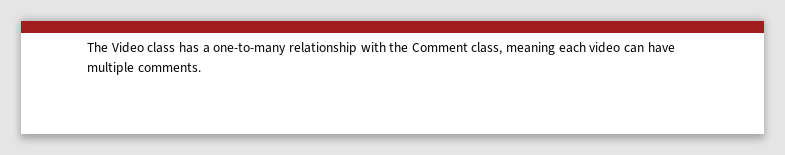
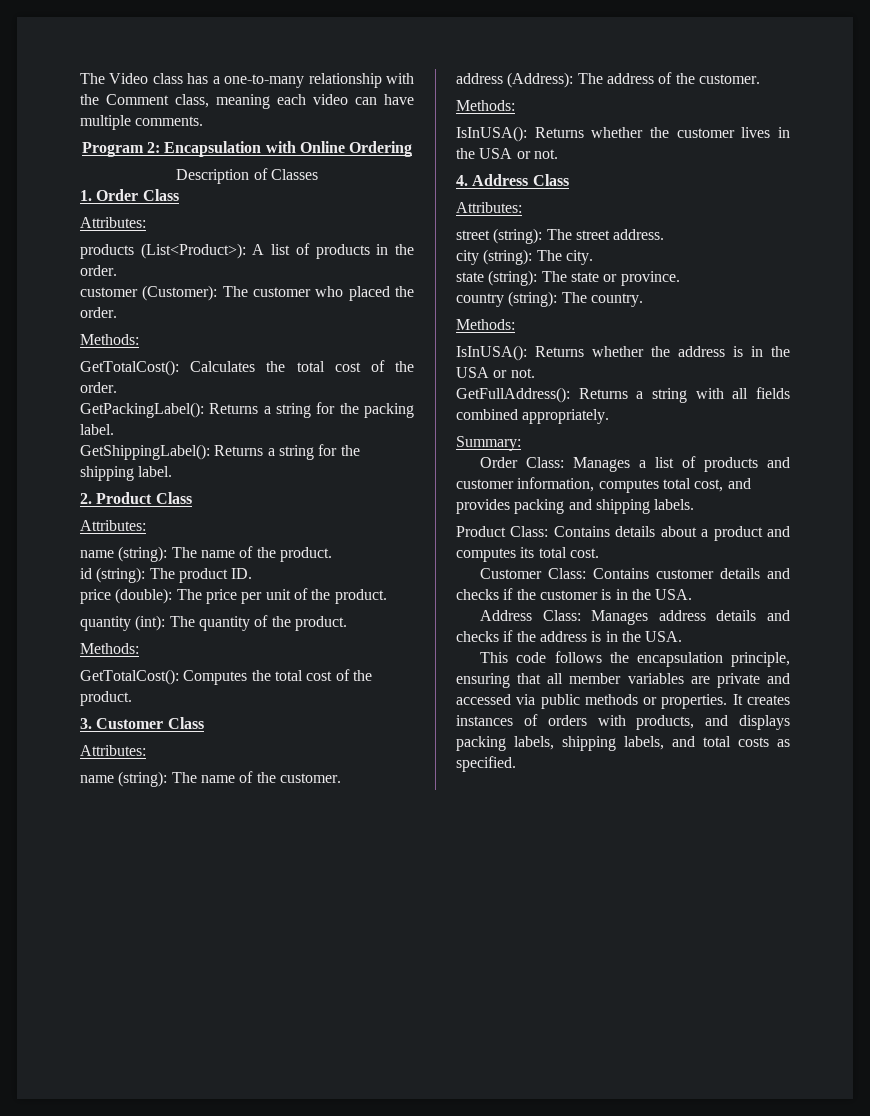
+ Program 2: Encapsulation with Online Ordering
+ Description of Classes
+ 1. Order Class
+ Attributes:
+ products (List<Product>): A list of products in the order.
+ customer (Customer): The customer who placed the order.
+ Methods:
+ GetTotalCost(): Calculates the total cost of the order.
+ GetPackingLabel(): Returns a string for the packing label.
+ GetShippingLabel(): Returns a string for the shipping label.
+ 2. Product Class
+ Attributes:
+ name (string): The name of the product.
+ id (string): The product ID.
+ price (double): The price per unit of the product.
+ quantity (int): The quantity of the product.
+ Methods:
+ GetTotalCost(): Computes the total cost of the product.
+ 3. Customer Class
+ Attributes:
+ name (string): The name of the customer.
+ address (Address): The address of the customer.
+ Methods:
+ IsInUSA(): Returns whether the customer lives in the USA or not.
+ 4. Address Class
+ Attributes:
+ street (string): The street address.
+ city (string): The city.
+ state (string): The state or province.
+ country (string): The country.
+ Methods:
+ IsInUSA(): Returns whether the address is in the USA or not.
+ GetFullAddress(): Returns a string with all fields combined appropriately.
+ Summary:
+ Order Class: Manages a list of products and customer information, computes total cost, and provides packing and shipping labels.
+ Product Class: Contains details about a product and computes its total cost.
+ Customer Class: Contains customer details and checks if the customer is in the USA.
+ Address Class: Manages address details and checks if the address is in the USA.
+ This code follows the encapsulation principle, ensuring that all member variables are private and accessed via public methods or properties. It creates instances of orders with products, and displays packing labels, shipping labels, and total costs as specified.

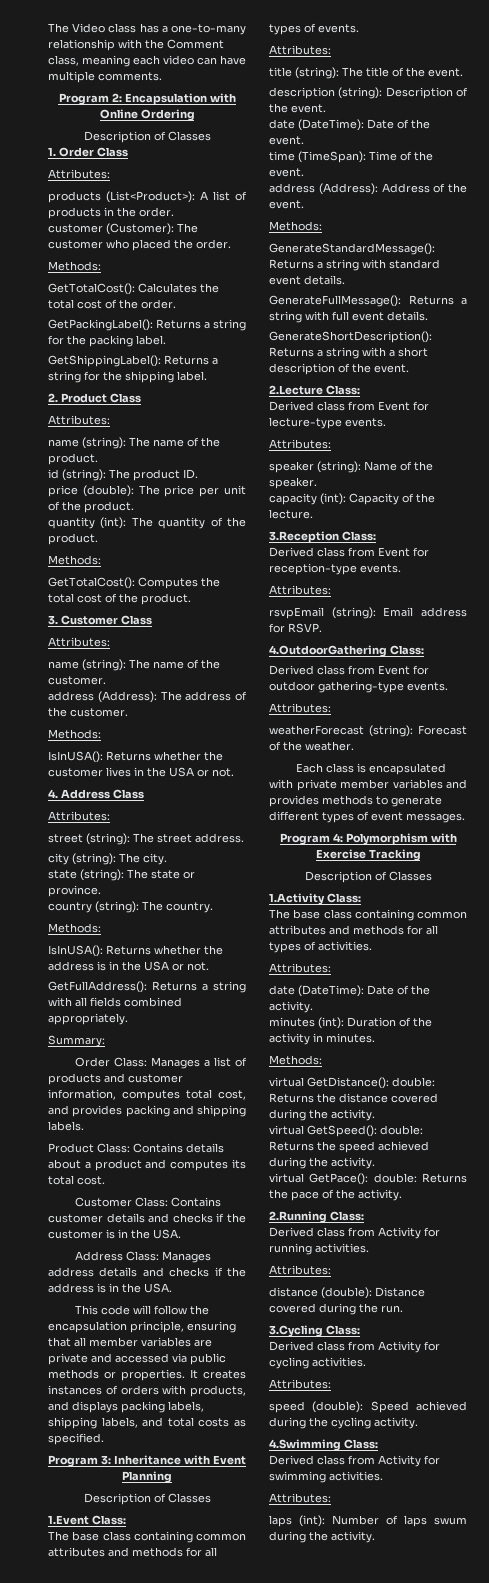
- This code follows the encapsulation principle, ensuring that all member variables are private and accessed via public methods or properties.
+ This code will follow the encapsulation principle, ensuring that all member variables are private and accessed via public methods or properties.
+ Program 3: Inheritance with Event Planning
+ Description of Classes
+ 1.Event Class:
+ The base class containing common attributes and methods for all types of events.
+ Attributes:
+ title (string): The title of the event.
+ description (string): Description of the event.
+ date (DateTime): Date of the event.
+ time (TimeSpan): Time of the event.
+ address (Address): Address of the event.
+ Methods:
+ GenerateStandardMessage(): Returns a string with standard event details.
+ GenerateFullMessage(): Returns a string with full event details.
+ GenerateShortDescription(): Returns a string with a short description of the event.
+ 2.Lecture Class:
+ Derived class from Event for lecture-type events.
+ Attributes:
+ speaker (string): Name of the speaker.
+ capacity (int): Capacity of the lecture.
+ 3.Reception Class:
+ Derived class from Event for reception-type events.
+ Attributes:
+ rsvpEmail (string): Email address for RSVP.
+ 4.OutdoorGathering Class:
+ Derived class from Event for outdoor gathering-type events.
+ Attributes:
+ weatherForecast (string): Forecast of the weather.
+ Each class is encapsulated with private member variables and provides methods to generate different types of event messages.
+ Program 4: Polymorphism with Exercise Tracking
+ Description of Classes
+ 1.Activity Class:
+ The base class containing common attributes and methods for all types of activities.
+ Attributes:
+ date (DateTime): Date of the activity.
+ minutes (int): Duration of the activity in minutes.
+ Methods:
+ virtual GetDistance(): double: Returns the distance covered during the activity.
+ virtual GetSpeed(): double: Returns the speed achieved during the activity.
+ virtual GetPace(): double: Returns the pace of the activity.
+ 2.Running Class:
+ Derived class from Activity for running activities.
+ Attributes:
+ distance (double): Distance covered during the run.
+ 3.Cycling Class:
+ Derived class from Activity for cycling activities.
+ Attributes:
+ speed (double): Speed achieved during the cycling activity.
+ 4.Swimming Class:
+ Derived class from Activity for swimming activities.
+ Attributes:
+ laps (int): Number of laps swum during the activity.

